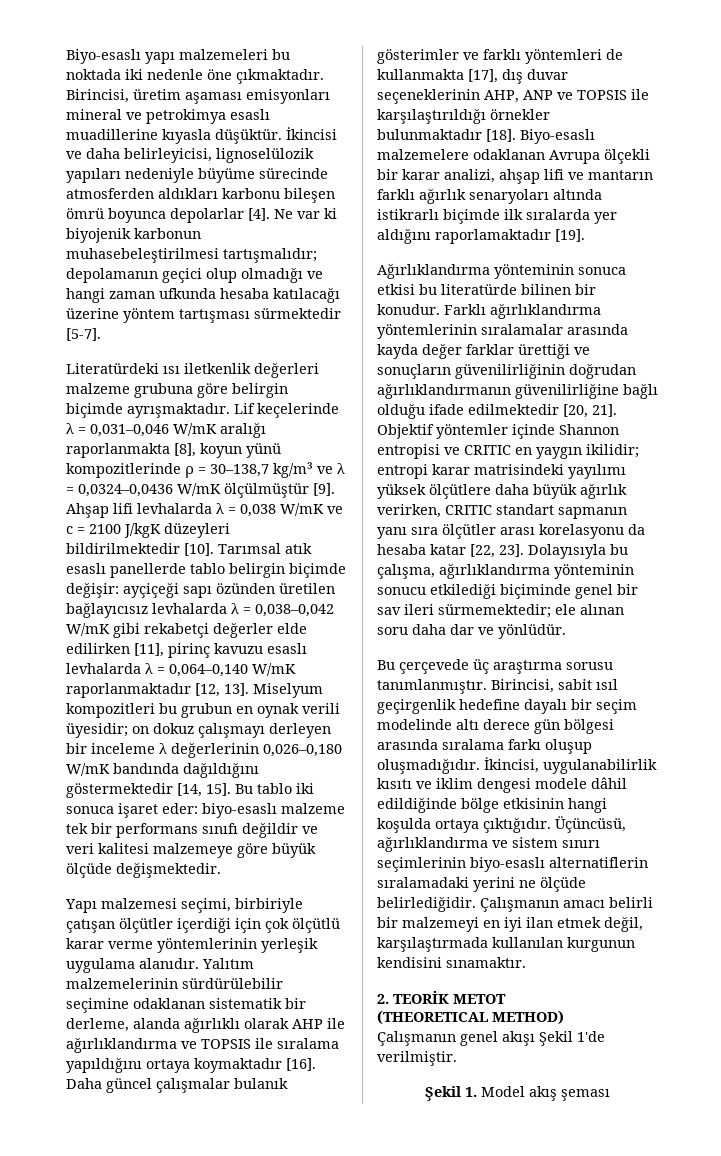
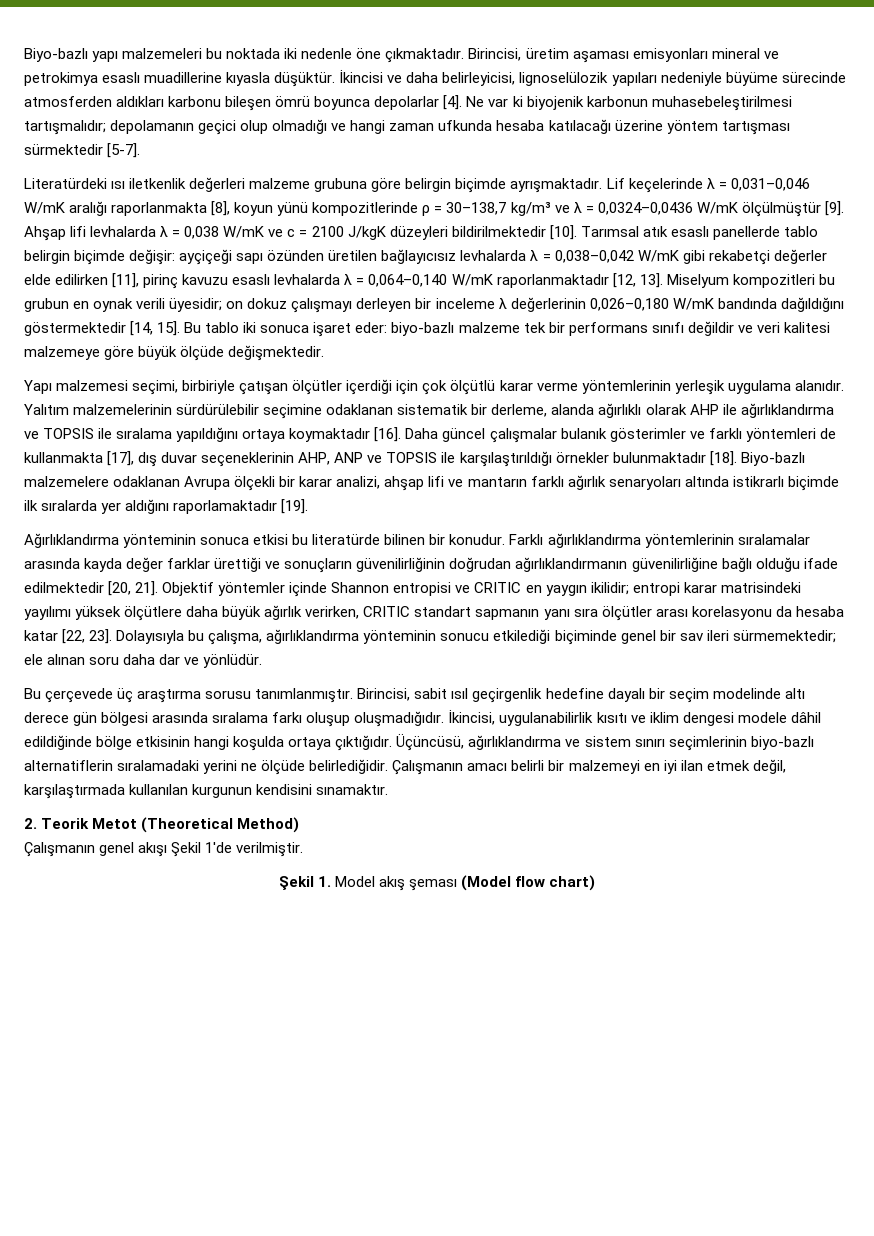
- Biyo-esaslı yapı malzemeleri bu noktada iki nedenle öne çıkmaktadır.
+ Biyo-bazlı yapı malzemeleri bu noktada iki nedenle öne çıkmaktadır.
- Bu tablo iki sonuca işaret eder: biyo-esaslı malzeme tek bir performans sınıfı değildir ve veri kalitesi malzemeye göre büyük ölçüde değişmektedir.
+ Bu tablo iki sonuca işaret eder: biyo-bazlı malzeme tek bir performans sınıfı değildir ve veri kalitesi malzemeye göre büyük ölçüde değişmektedir.
- Biyo-esaslı malzemelere odaklanan Avrupa ölçekli bir karar analizi, ahşap lifi ve mantarın farklı ağırlık senaryoları altında istikrarlı biçimde ilk sıralarda yer aldığını raporlamaktadır [19].
+ Biyo-bazlı malzemelere odaklanan Avrupa ölçekli bir karar analizi, ahşap lifi ve mantarın farklı ağırlık senaryoları altında istikrarlı biçimde ilk sıralarda yer aldığını raporlamaktadır [19].
- Üçüncüsü, ağırlıklandırma ve sistem sınırı seçimlerinin biyo-esaslı alternatiflerin sıralamadaki yerini ne ölçüde belirlediğidir.
+ Üçüncüsü, ağırlıklandırma ve sistem sınırı seçimlerinin biyo-bazlı alternatiflerin sıralamadaki yerini ne ölçüde belirlediğidir.
- 2. TEORİK METOT
- (THEORETICAL METHOD)
+ 2. Teorik Metot (Theoretical Method)
- Şekil 1. Model akış şeması
+ Şekil 1. Model akış şeması (Model flow chart)

